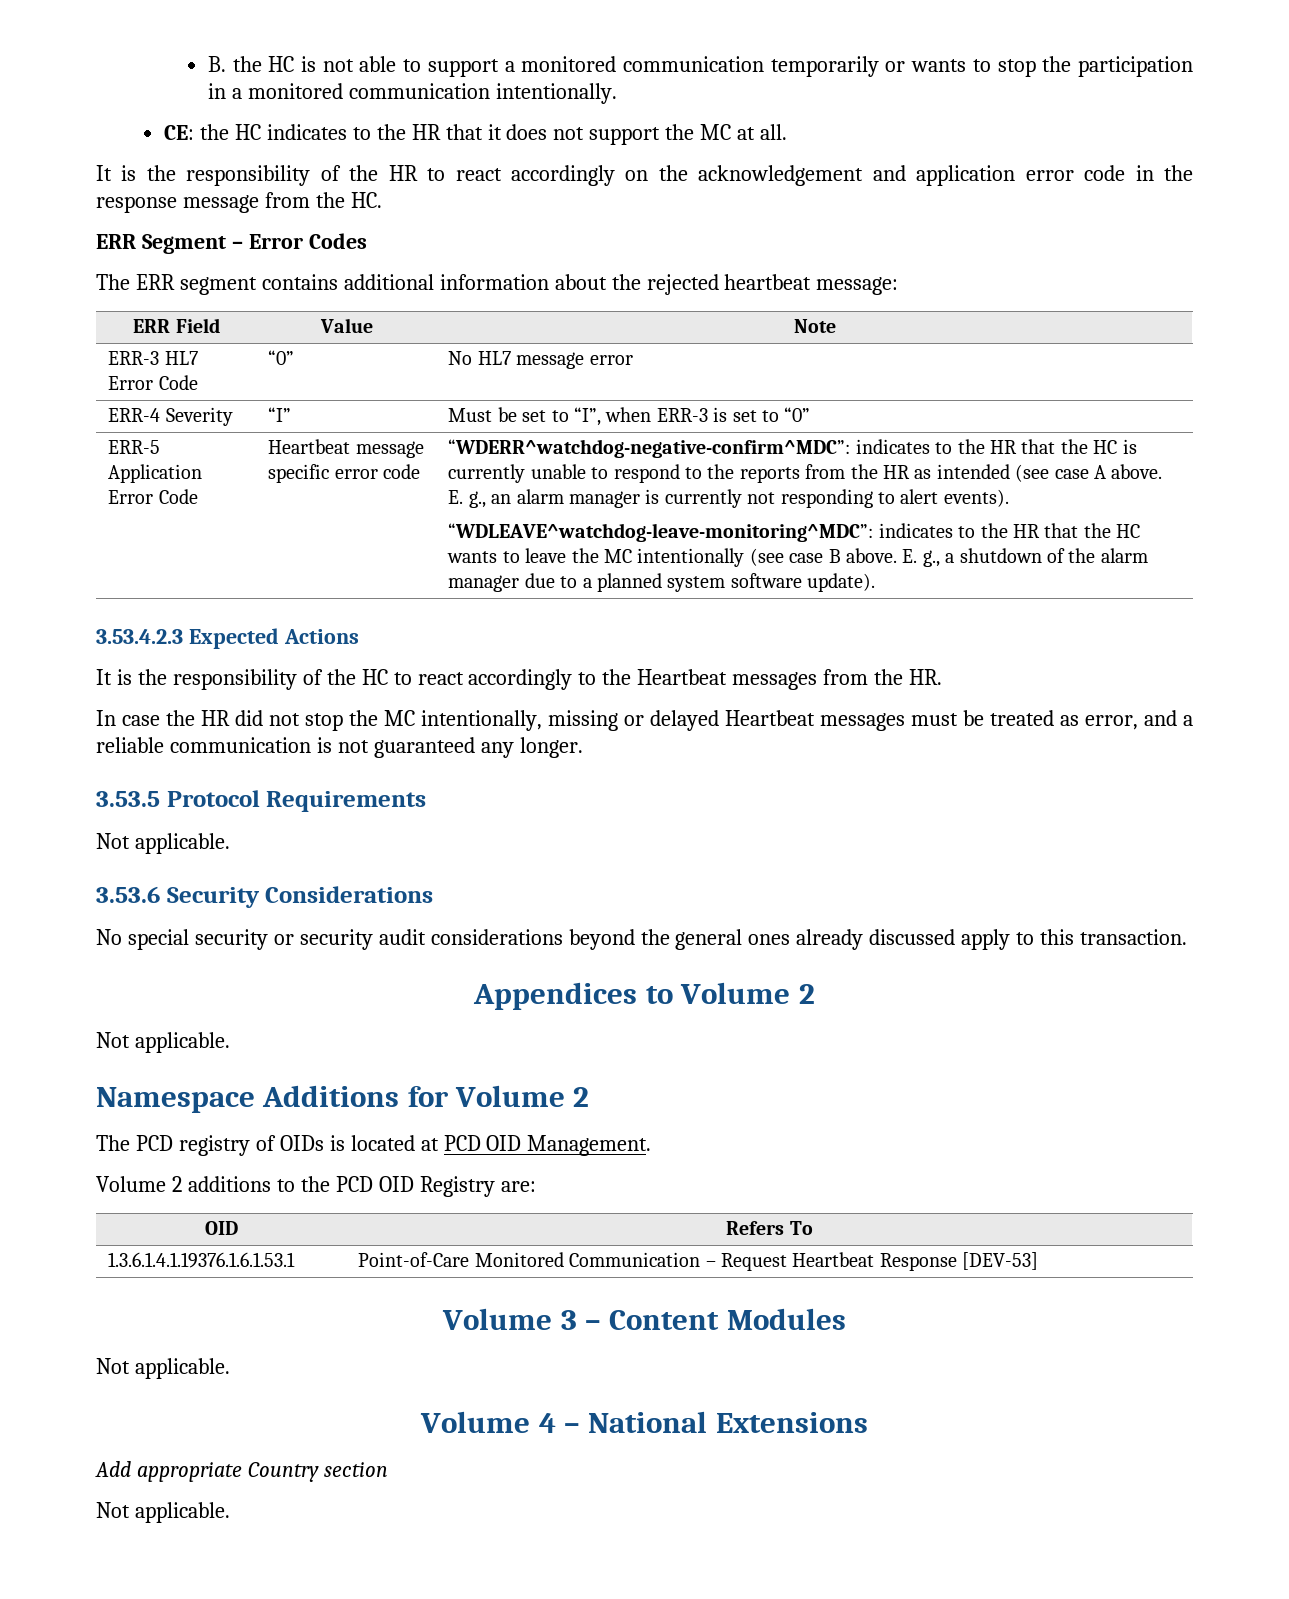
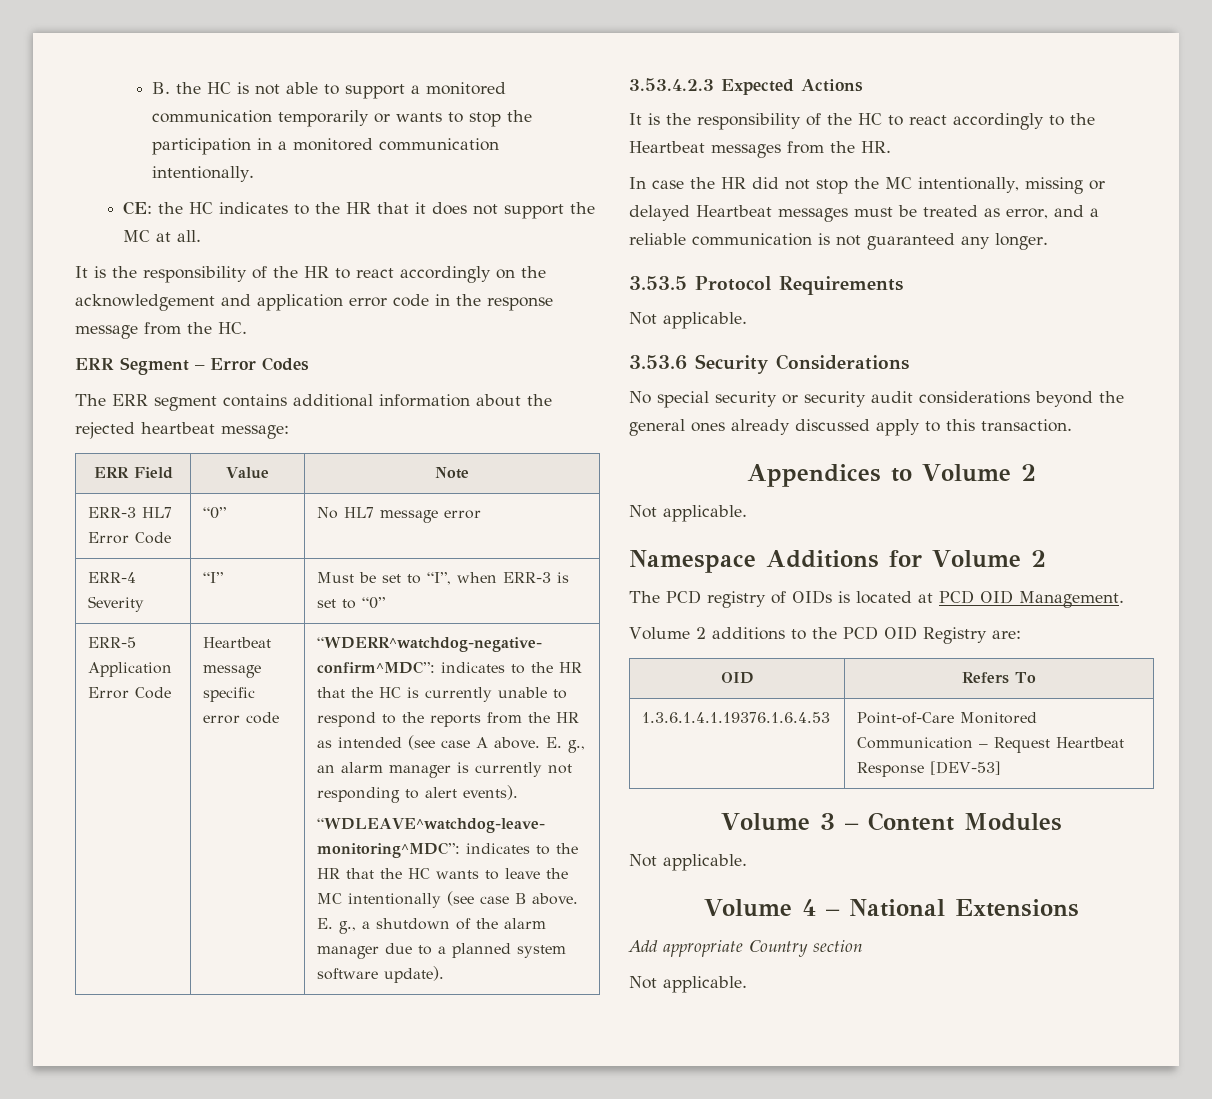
- 1.3.6.1.4.1.19376.1.6.1.53.1 | Point-of-Care Monitored Communication – Request Heartbeat Response [DEV-53]
+ 1.3.6.1.4.1.19376.1.6.4.53 | Point-of-Care Monitored Communication – Request Heartbeat Response [DEV-53]

